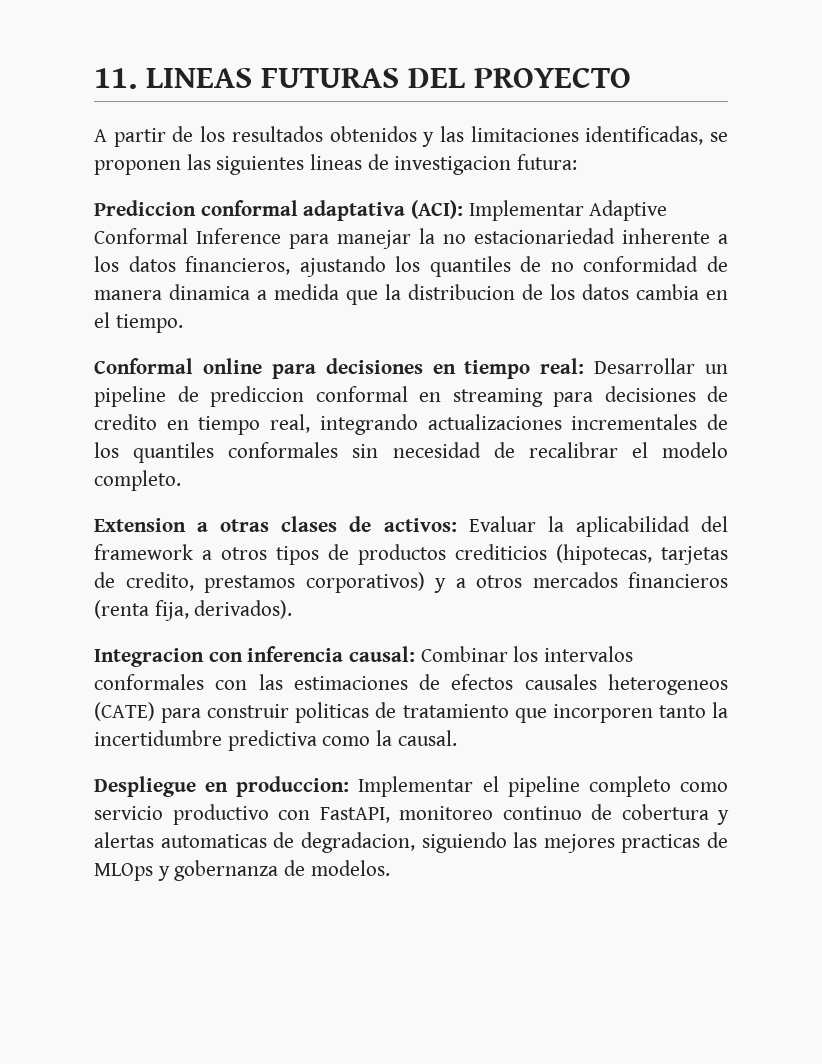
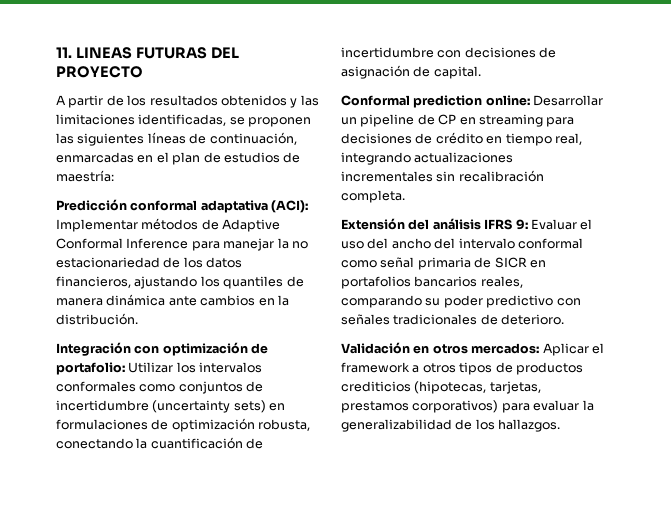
- A partir de los resultados obtenidos y las limitaciones identificadas, se proponen las siguientes lineas de investigacion futura:
- Prediccion conformal adaptativa (ACI): Implementar Adaptive Conformal Inference para manejar la no estacionariedad inherente a los datos financieros, ajustando los quantiles de no conformidad de manera dinamica a medida que la distribucion de los datos cambia en el tiempo.
- Conformal online para decisiones en tiempo real: Desarrollar un pipeline de prediccion conformal en streaming para decisiones de credito en tiempo real, integrando actualizaciones incrementales de los quantiles conformales sin necesidad de recalibrar el modelo completo.
- Extension a otras clases de activos: Evaluar la aplicabilidad del framework a otros tipos de productos crediticios (hipotecas, tarjetas de credito, prestamos corporativos) y a otros mercados financieros (renta fija, derivados).
- Integracion con inferencia causal: Combinar los intervalos conformales con las estimaciones de efectos causales heterogeneos (CATE) para construir politicas de tratamiento que incorporen tanto la incertidumbre predictiva como la causal.
- Despliegue en produccion: Implementar el pipeline completo como servicio productivo con FastAPI, monitoreo continuo de cobertura y alertas automaticas de degradacion, siguiendo las mejores practicas de MLOps y gobernanza de modelos.
+ A partir de los resultados obtenidos y las limitaciones identificadas, se proponen las siguientes líneas de continuación, enmarcadas en el plan de estudios de maestría:
+ Predicción conformal adaptativa (ACI): Implementar métodos de Adaptive Conformal Inference para manejar la no estacionariedad de los datos financieros, ajustando los quantiles de manera dinámica ante cambios en la distribución.
+ Integración con optimización de portafolio: Utilizar los intervalos conformales como conjuntos de incertidumbre (uncertainty sets) en formulaciones de optimización robusta, conectando la cuantificación de incertidumbre con decisiones de asignación de capital.
+ Conformal prediction online: Desarrollar un pipeline de CP en streaming para decisiones de crédito en tiempo real, integrando actualizaciones incrementales sin recalibración completa.
+ Extensión del análisis IFRS 9: Evaluar el uso del ancho del intervalo conformal como señal primaria de SICR en portafolios bancarios reales, comparando su poder predictivo con señales tradicionales de deterioro.
+ Validación en otros mercados: Aplicar el framework a otros tipos de productos crediticios (hipotecas, tarjetas, prestamos corporativos) para evaluar la generalizabilidad de los hallazgos.

